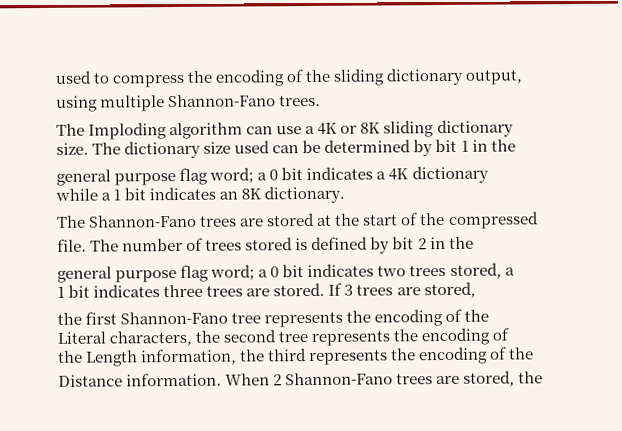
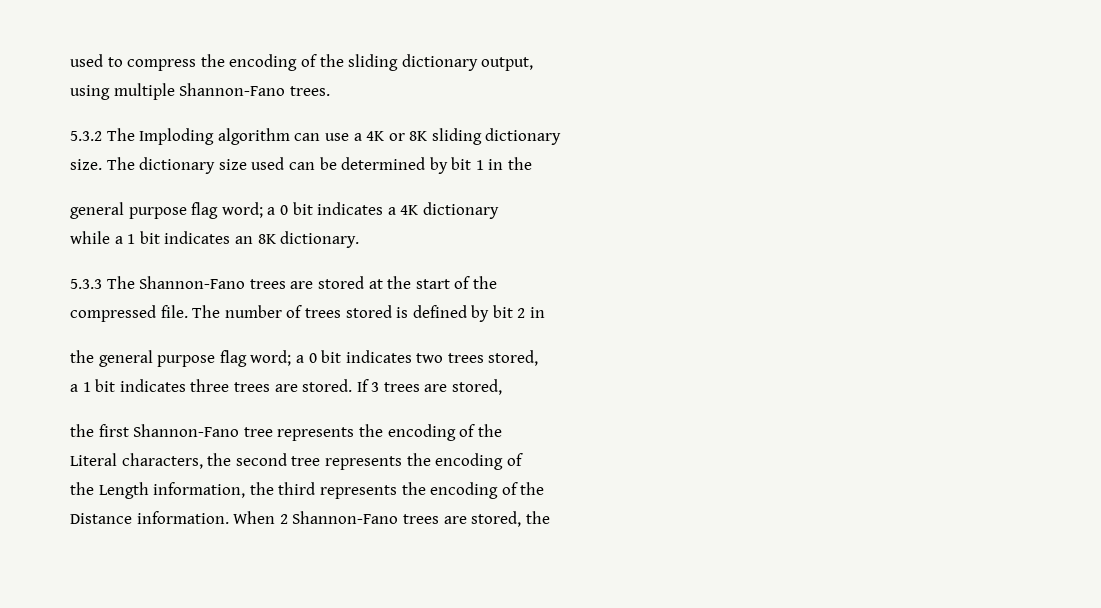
- The Imploding algorithm can use a 4K or 8K sliding dictionary
+ 5.3.2 The Imploding algorithm can use a 4K or 8K sliding dictionary
- The Shannon-Fano trees are stored at the start of the compressed
- file.
+ 5.3.3 The Shannon-Fano trees are stored at the start of the
+ compressed file.
- The number of trees stored is defined by bit 2 in the
- general purpose flag word; a 0 bit indicates two trees stored, a
- 1 bit indicates three trees are stored.
+ The number of trees stored is defined by bit 2 in
+ the general purpose flag word; a 0 bit indicates two trees stored,
+ a 1 bit indicates three trees are stored.

